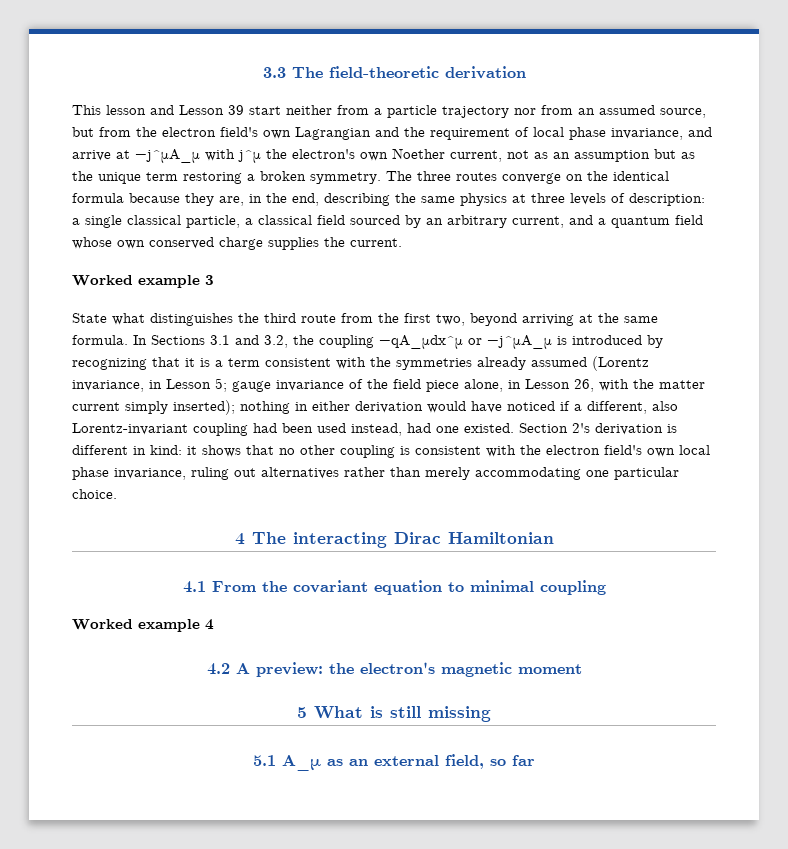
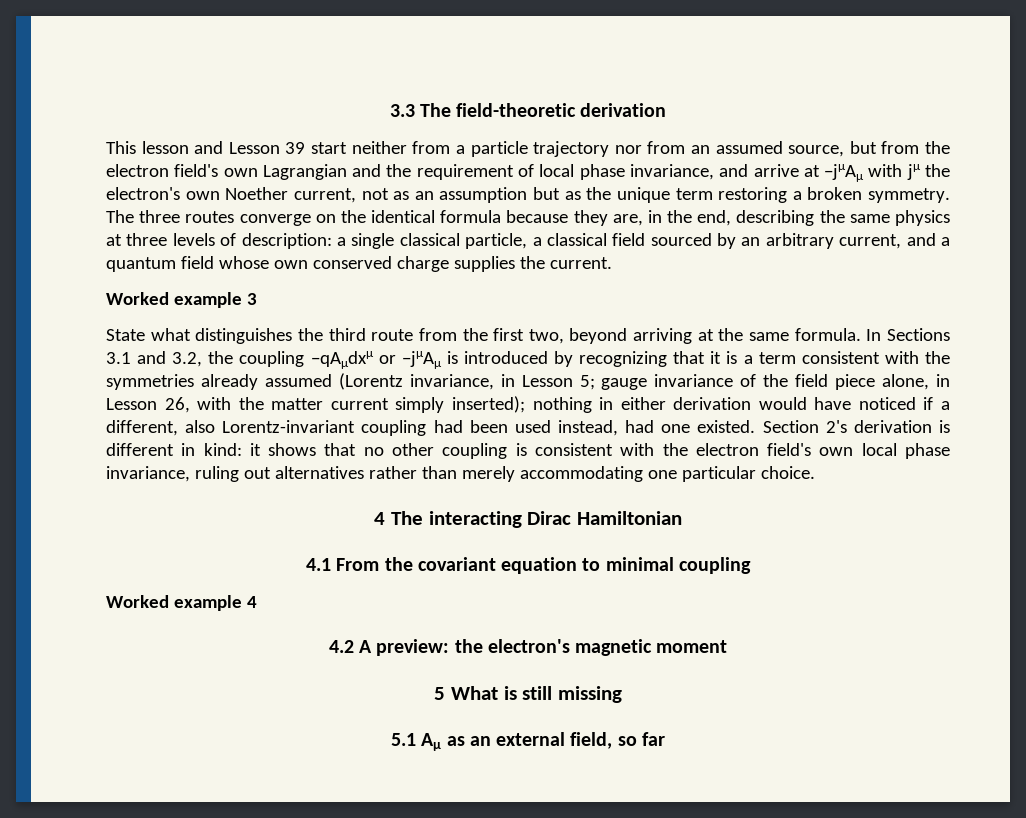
- This lesson and Lesson 39 start neither from a particle trajectory nor from an assumed source, but from the electron field's own Lagrangian and the requirement of local phase invariance, and arrive at −j^μA_μ with j^μ the electron's own Noether current, not as an assumption but as the unique term restoring a broken symmetry.
+ This lesson and Lesson 39 start neither from a particle trajectory nor from an assumed source, but from the electron field's own Lagrangian and the requirement of local phase invariance, and arrive at −jμAμ with jμ the electron's own Noether current, not as an assumption but as the unique term restoring a broken symmetry.
- In Sections 3.1 and 3.2, the coupling −qA_μdx^μ or −j^μA_μ is introduced by recognizing that it is a term consistent with the symmetries already assumed (Lorentz invariance, in Lesson 5;
+ In Sections 3.1 and 3.2, the coupling −qAμdxμ or −jμAμ is introduced by recognizing that it is a term consistent with the symmetries already assumed (Lorentz invariance, in Lesson 5;
- 5.1 A_μ as an external field, so far
+ 5.1 Aμ as an external field, so far

